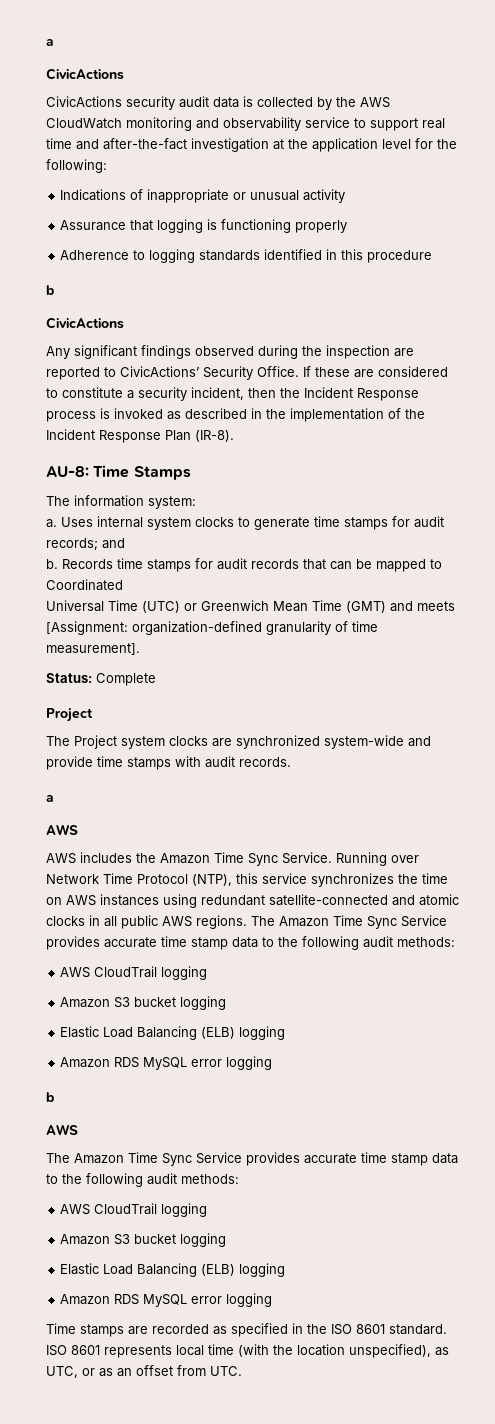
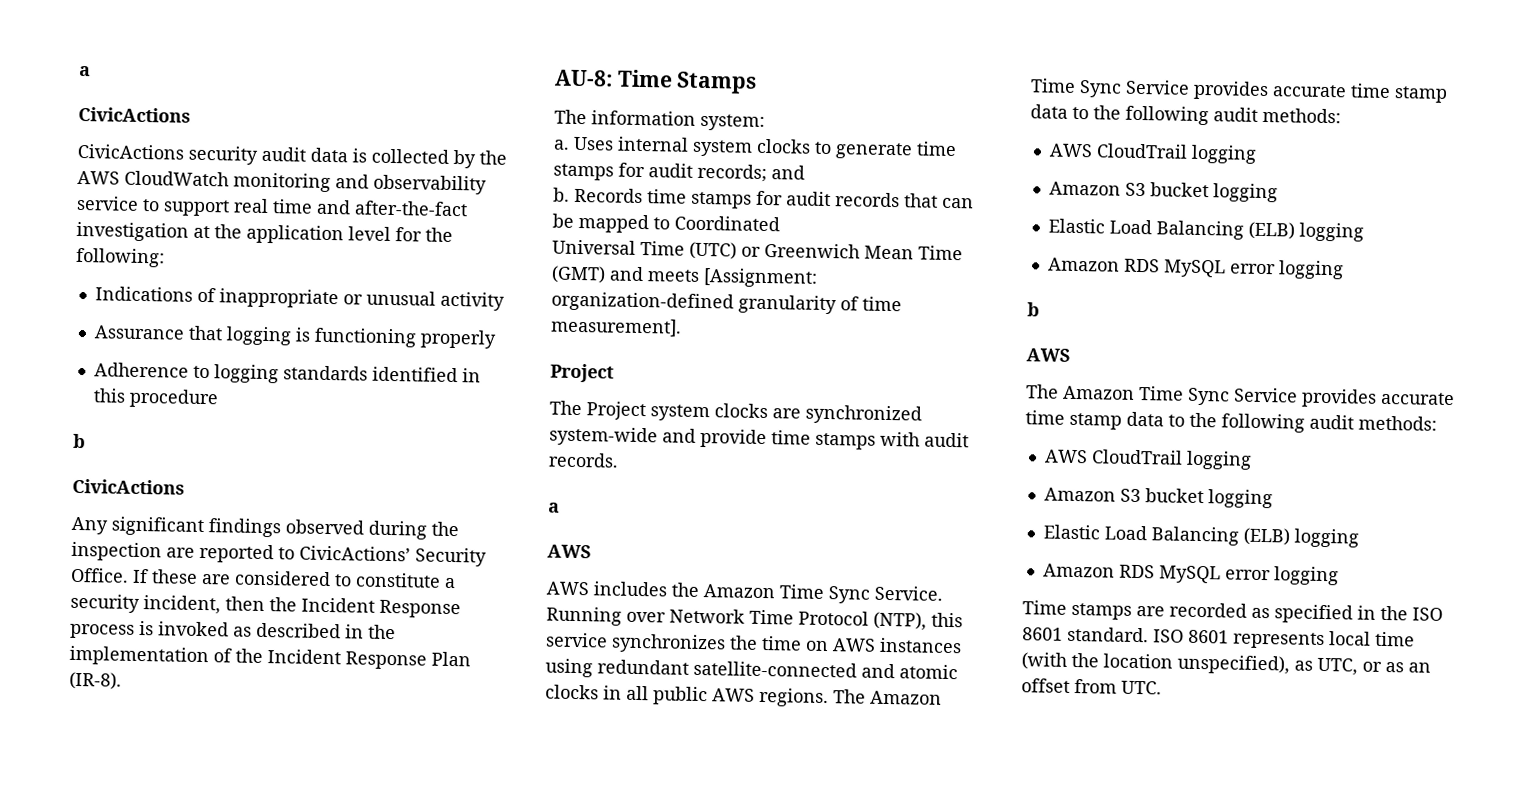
- Status: Complete

